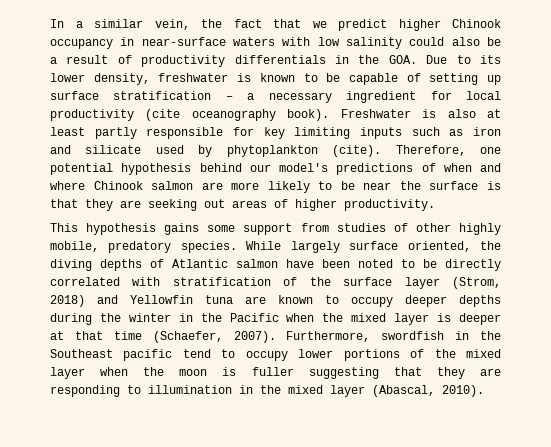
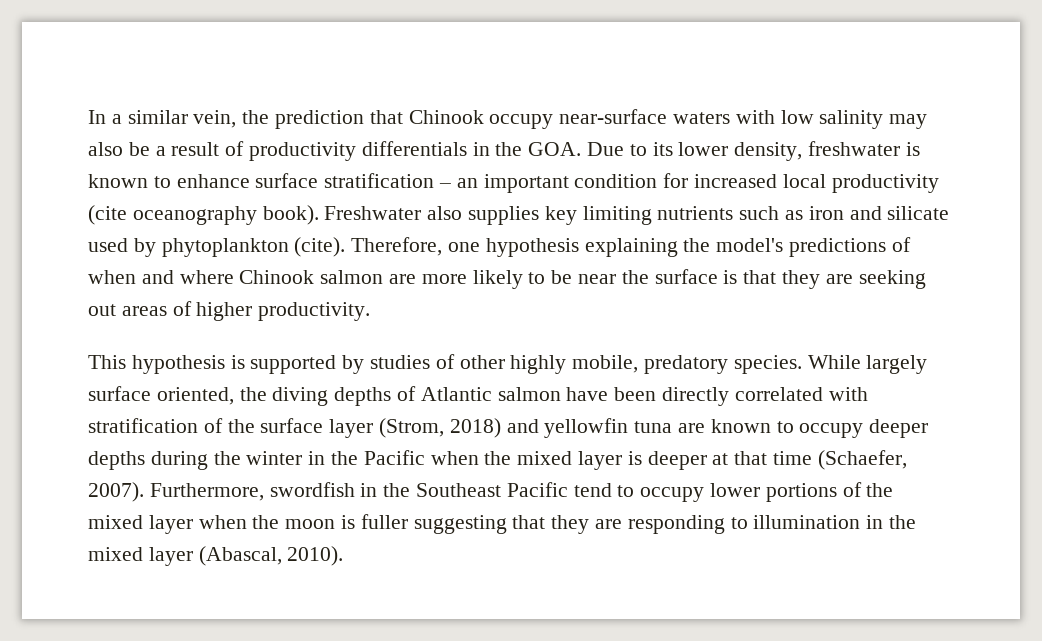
- In a similar vein, the fact that we predict higher Chinook occupancy in near-surface waters with low salinity could also be a result of productivity differentials in the GOA. Due to its lower density, freshwater is known to be capable of setting up surface stratification – a necessary ingredient for local productivity (cite oceanography book).
+ In a similar vein, the prediction that Chinook occupy near-surface waters with low salinity may also be a result of productivity differentials in the GOA. Due to its lower density, freshwater is known to enhance surface stratification – an important condition for increased local productivity (cite oceanography book).
- Freshwater is also at least partly responsible for key limiting inputs such as iron and silicate used by phytoplankton (cite).
+ Freshwater also supplies key limiting nutrients such as iron and silicate used by phytoplankton (cite).
- Therefore, one potential hypothesis behind our model's predictions of when and where Chinook salmon are more likely to be near the surface is that they are seeking out areas of higher productivity.
+ Therefore, one hypothesis explaining the model's predictions of when and where Chinook salmon are more likely to be near the surface is that they are seeking out areas of higher productivity.
- This hypothesis gains some support from studies of other highly mobile, predatory species.
+ This hypothesis is supported by studies of other highly mobile, predatory species.
- While largely surface oriented, the diving depths of Atlantic salmon have been noted to be directly correlated with stratification of the surface layer (Strom, 2018) and Yellowfin tuna are known to occupy deeper depths during the winter in the Pacific when the mixed layer is deeper at that time (Schaefer, 2007).
+ While largely surface oriented, the diving depths of Atlantic salmon have been directly correlated with stratification of the surface layer (Strom, 2018) and yellowfin tuna are known to occupy deeper depths during the winter in the Pacific when the mixed layer is deeper at that time (Schaefer, 2007).
- Furthermore, swordfish in the Southeast pacific tend to occupy lower portions of the mixed layer when the moon is fuller suggesting that they are responding to illumination in the mixed layer (Abascal, 2010).
+ Furthermore, swordfish in the Southeast Pacific tend to occupy lower portions of the mixed layer when the moon is fuller suggesting that they are responding to illumination in the mixed layer (Abascal, 2010).

